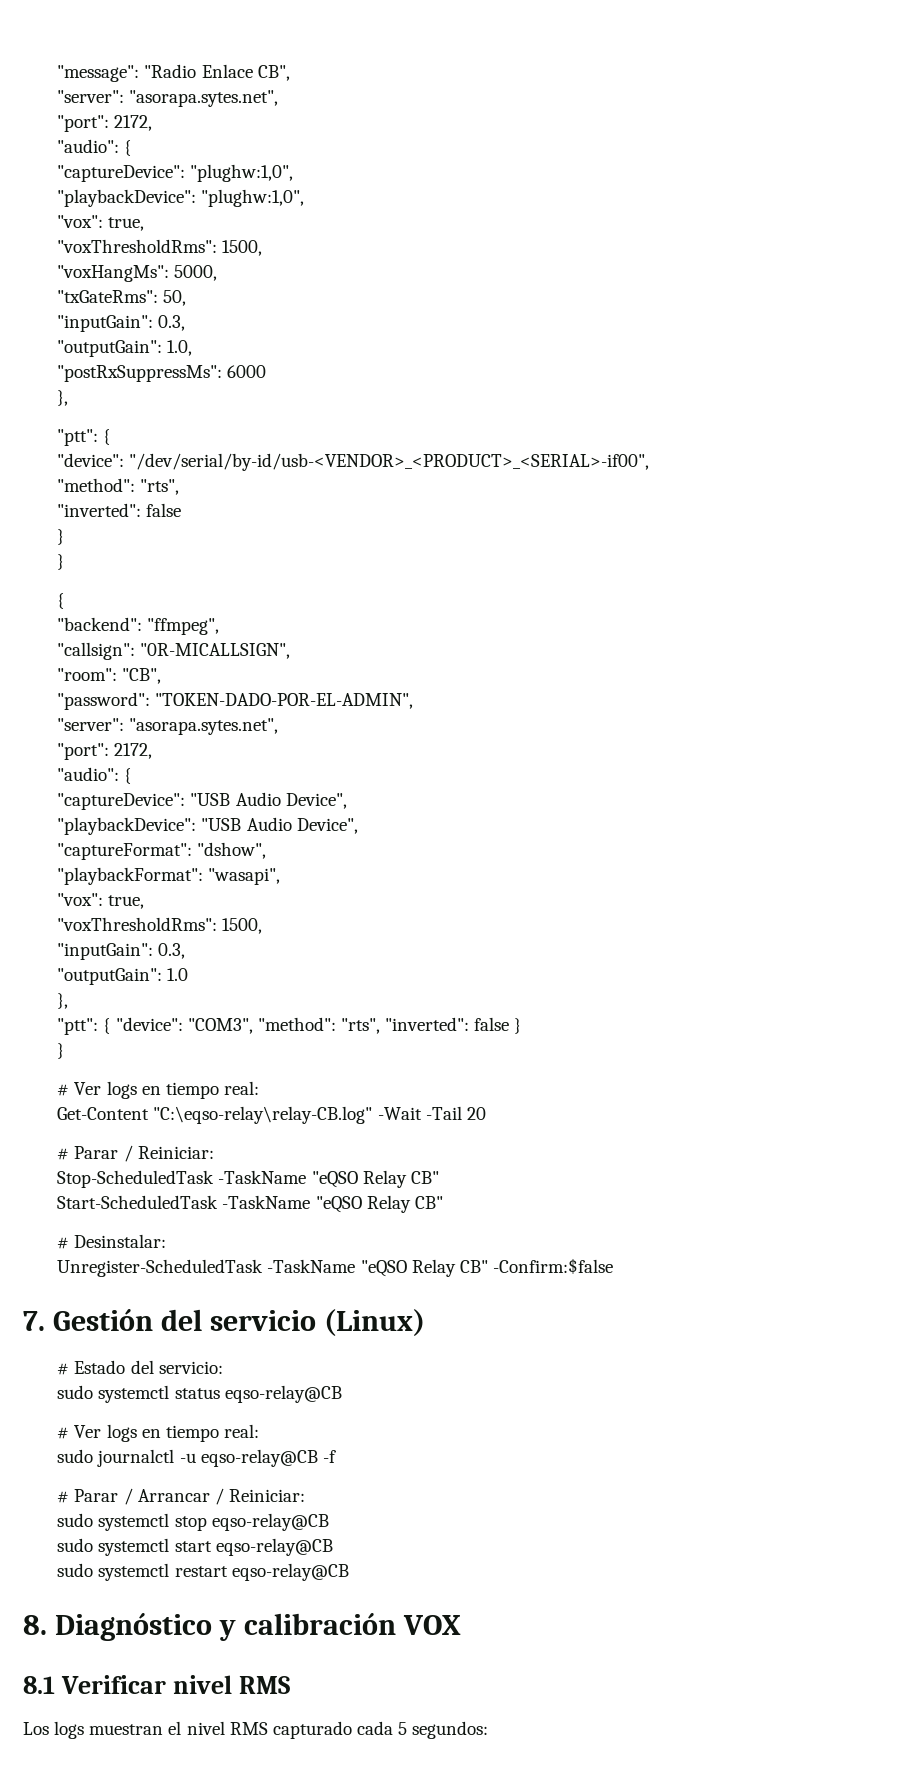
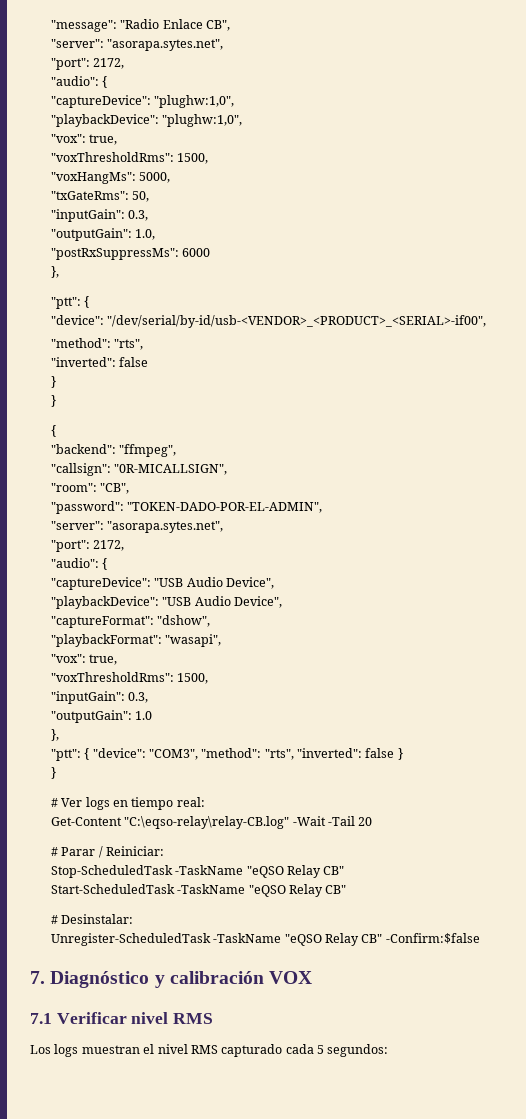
- 7. Gestión del servicio (Linux)
- # Estado del servicio:
- sudo systemctl status eqso-relay@CB
- # Ver logs en tiempo real:
- sudo journalctl -u eqso-relay@CB -f
- # Parar / Arrancar / Reiniciar:
- sudo systemctl stop eqso-relay@CB
- sudo systemctl start eqso-relay@CB
- sudo systemctl restart eqso-relay@CB
- 8. Diagnóstico y calibración VOX
+ 7. Diagnóstico y calibración VOX
- 8.1 Verificar nivel RMS
+ 7.1 Verificar nivel RMS

